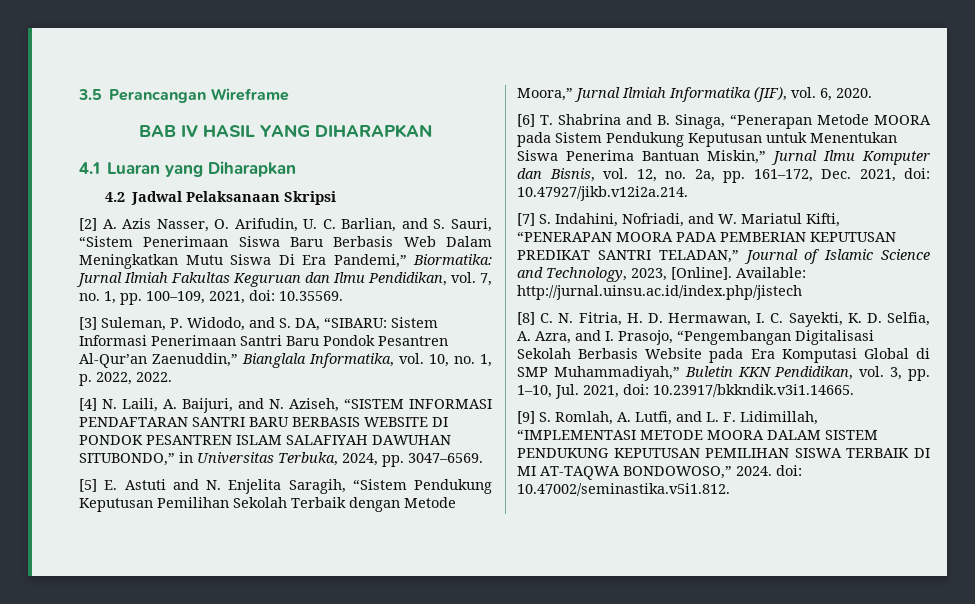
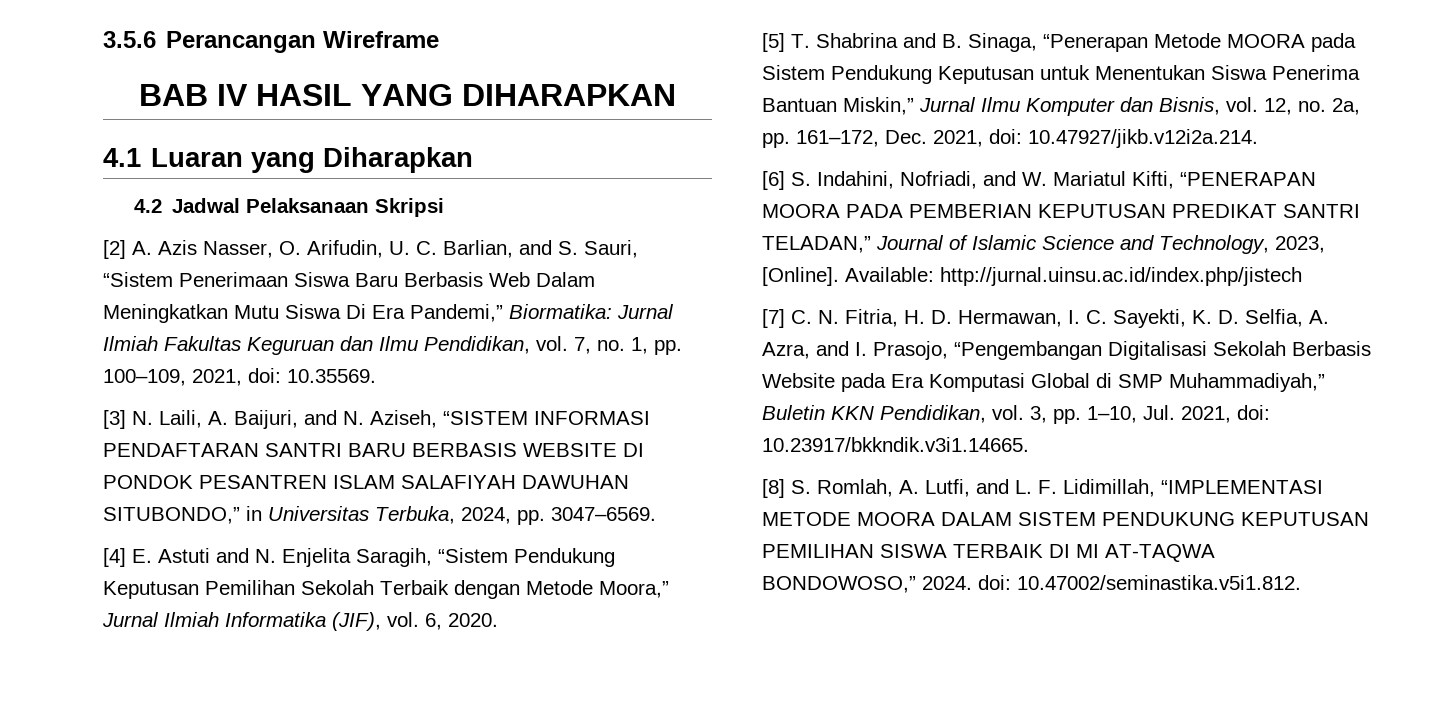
- 3.5 Perancangan Wireframe
+ 3.5.6 Perancangan Wireframe
- [3] Suleman, P. Widodo, and S. DA, “SIBARU: Sistem Informasi Penerimaan Santri Baru Pondok Pesantren Al-Qur’an Zaenuddin,” Bianglala Informatika, vol. 10, no. 1, p. 2022, 2022.
- [4] N. Laili, A. Baijuri, and N. Aziseh, “SISTEM INFORMASI PENDAFTARAN SANTRI BARU BERBASIS WEBSITE DI PONDOK PESANTREN ISLAM SALAFIYAH DAWUHAN SITUBONDO,” in Universitas Terbuka, 2024, pp. 3047–6569.
+ [3] N. Laili, A. Baijuri, and N. Aziseh, “SISTEM INFORMASI PENDAFTARAN SANTRI BARU BERBASIS WEBSITE DI PONDOK PESANTREN ISLAM SALAFIYAH DAWUHAN SITUBONDO,” in Universitas Terbuka, 2024, pp. 3047–6569.
- [5] E. Astuti and N. Enjelita Saragih, “Sistem Pendukung Keputusan Pemilihan Sekolah Terbaik dengan Metode Moora,” Jurnal Ilmiah Informatika (JIF), vol. 6, 2020.
+ [4] E. Astuti and N. Enjelita Saragih, “Sistem Pendukung Keputusan Pemilihan Sekolah Terbaik dengan Metode Moora,” Jurnal Ilmiah Informatika (JIF), vol. 6, 2020.
- [6] T. Shabrina and B. Sinaga, “Penerapan Metode MOORA pada Sistem Pendukung Keputusan untuk Menentukan Siswa Penerima Bantuan Miskin,” Jurnal Ilmu Komputer dan Bisnis, vol. 12, no. 2a, pp. 161–172, Dec. 2021, doi: 10.47927/jikb.v12i2a.214.
+ [5] T. Shabrina and B. Sinaga, “Penerapan Metode MOORA pada Sistem Pendukung Keputusan untuk Menentukan Siswa Penerima Bantuan Miskin,” Jurnal Ilmu Komputer dan Bisnis, vol. 12, no. 2a, pp. 161–172, Dec. 2021, doi: 10.47927/jikb.v12i2a.214.
- [7] S. Indahini, Nofriadi, and W. Mariatul Kifti, “PENERAPAN MOORA PADA PEMBERIAN KEPUTUSAN PREDIKAT SANTRI TELADAN,” Journal of Islamic Science and Technology, 2023, [Online].
+ [6] S. Indahini, Nofriadi, and W. Mariatul Kifti, “PENERAPAN MOORA PADA PEMBERIAN KEPUTUSAN PREDIKAT SANTRI TELADAN,” Journal of Islamic Science and Technology, 2023, [Online].
- [8] C. N. Fitria, H. D. Hermawan, I. C. Sayekti, K. D. Selfia, A. Azra, and I. Prasojo, “Pengembangan Digitalisasi Sekolah Berbasis Website pada Era Komputasi Global di SMP Muhammadiyah,” Buletin KKN Pendidikan, vol. 3, pp. 1–10, Jul. 2021, doi: 10.23917/bkkndik.v3i1.14665.
+ [7] C. N. Fitria, H. D. Hermawan, I. C. Sayekti, K. D. Selfia, A. Azra, and I. Prasojo, “Pengembangan Digitalisasi Sekolah Berbasis Website pada Era Komputasi Global di SMP Muhammadiyah,” Buletin KKN Pendidikan, vol. 3, pp. 1–10, Jul. 2021, doi: 10.23917/bkkndik.v3i1.14665.
- [9] S. Romlah, A. Lutfi, and L. F. Lidimillah, “IMPLEMENTASI METODE MOORA DALAM SISTEM PENDUKUNG KEPUTUSAN PEMILIHAN SISWA TERBAIK DI MI AT-TAQWA BONDOWOSO,” 2024. doi: 10.47002/seminastika.v5i1.812.
+ [8] S. Romlah, A. Lutfi, and L. F. Lidimillah, “IMPLEMENTASI METODE MOORA DALAM SISTEM PENDUKUNG KEPUTUSAN PEMILIHAN SISWA TERBAIK DI MI AT-TAQWA BONDOWOSO,” 2024. doi: 10.47002/seminastika.v5i1.812.

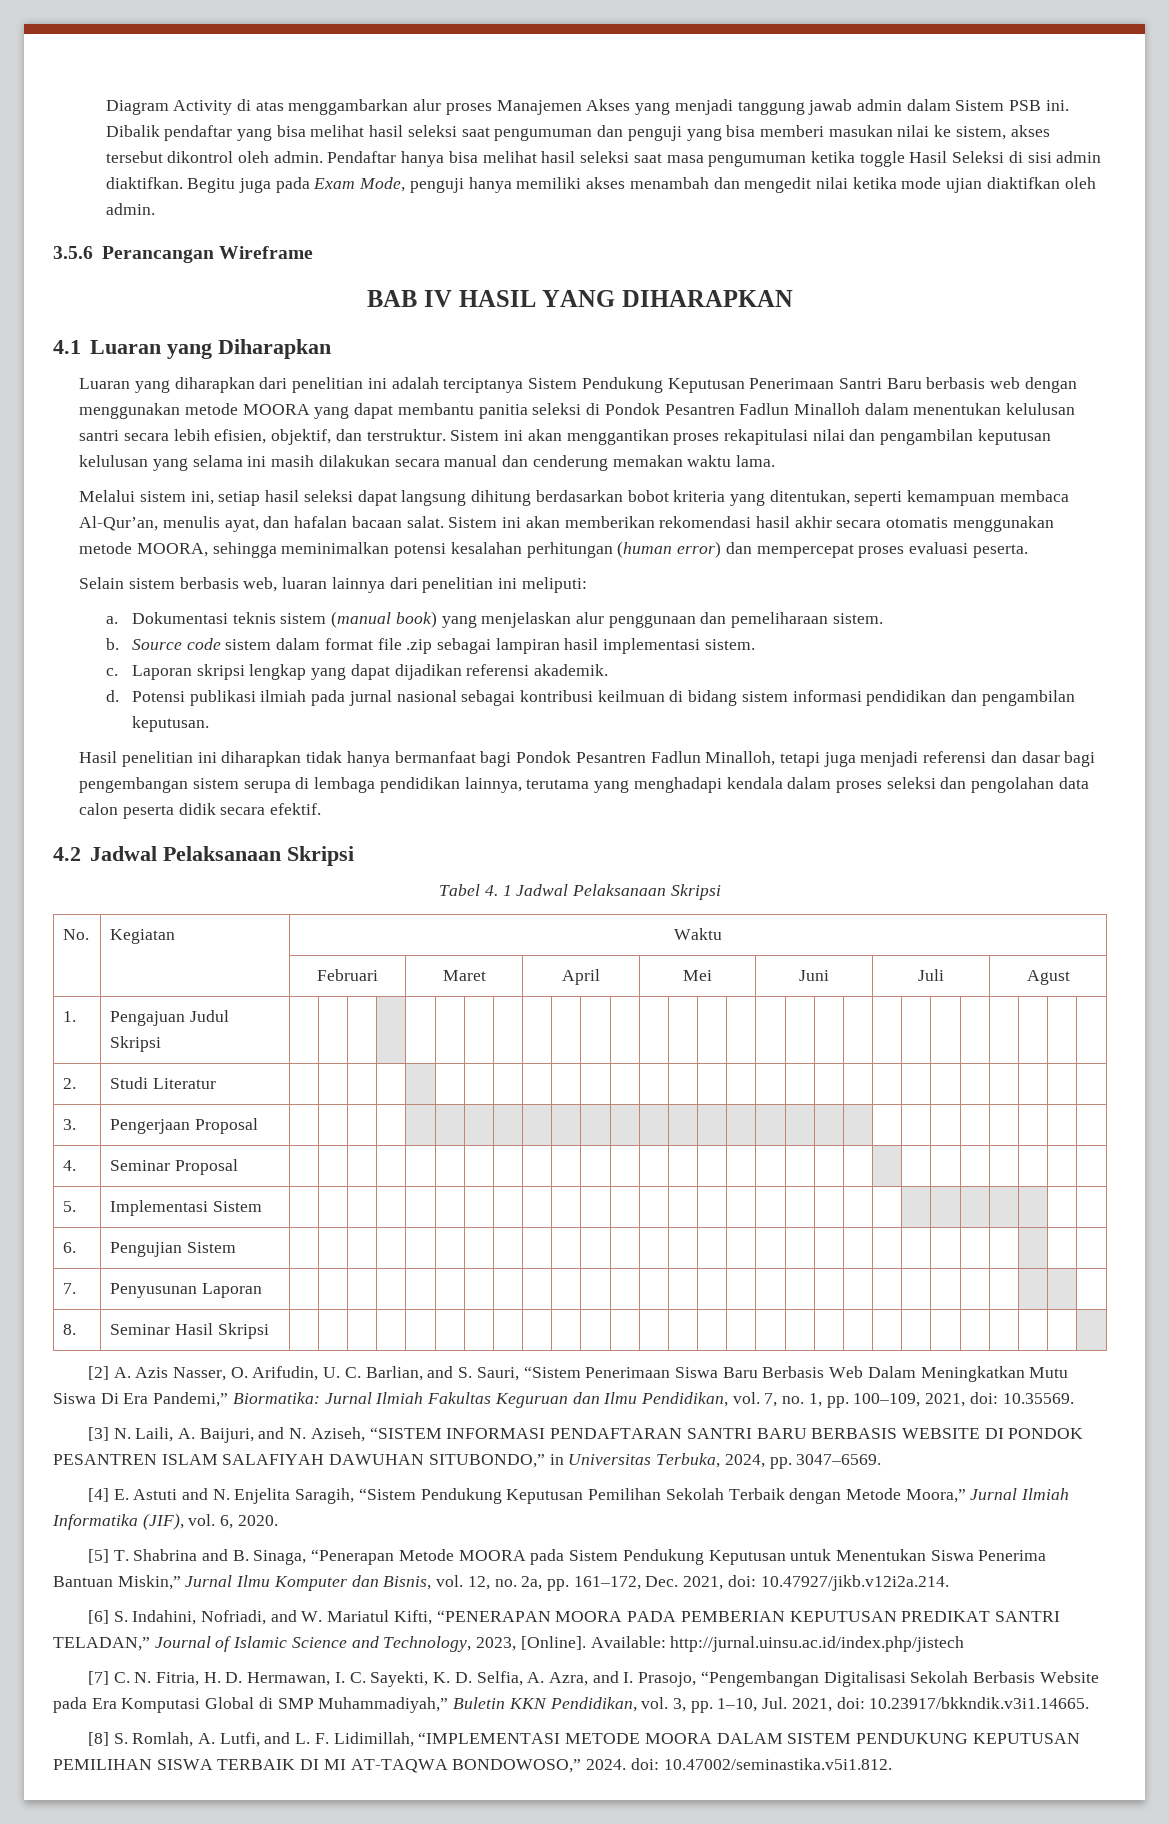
+ Diagram Activity di atas menggambarkan alur proses Manajemen Akses yang menjadi tanggung jawab admin dalam Sistem PSB ini. Dibalik pendaftar yang bisa melihat hasil seleksi saat pengumuman dan penguji yang bisa memberi masukan nilai ke sistem, akses tersebut dikontrol oleh admin. Pendaftar hanya bisa melihat hasil seleksi saat masa pengumuman ketika toggle Hasil Seleksi di sisi admin diaktifkan. Begitu juga pada Exam Mode, penguji hanya memiliki akses menambah dan mengedit nilai ketika mode ujian diaktifkan oleh admin.
+ Luaran yang diharapkan dari penelitian ini adalah terciptanya Sistem Pendukung Keputusan Penerimaan Santri Baru berbasis web dengan menggunakan metode MOORA yang dapat membantu panitia seleksi di Pondok Pesantren Fadlun Minalloh dalam menentukan kelulusan santri secara lebih efisien, objektif, dan terstruktur. Sistem ini akan menggantikan proses rekapitulasi nilai dan pengambilan keputusan kelulusan yang selama ini masih dilakukan secara manual dan cenderung memakan waktu lama.
+ Melalui sistem ini, setiap hasil seleksi dapat langsung dihitung berdasarkan bobot kriteria yang ditentukan, seperti kemampuan membaca Al-Qur’an, menulis ayat, dan hafalan bacaan salat. Sistem ini akan memberikan rekomendasi hasil akhir secara otomatis menggunakan metode MOORA, sehingga meminimalkan potensi kesalahan perhitungan (human error) dan mempercepat proses evaluasi peserta.
+ Selain sistem berbasis web, luaran lainnya dari penelitian ini meliputi:
+ a. Dokumentasi teknis sistem (manual book) yang menjelaskan alur penggunaan dan pemeliharaan sistem.
+ b. Source code sistem dalam format file .zip sebagai lampiran hasil implementasi sistem.
+ c. Laporan skripsi lengkap yang dapat dijadikan referensi akademik.
+ d. Potensi publikasi ilmiah pada jurnal nasional sebagai kontribusi keilmuan di bidang sistem informasi pendidikan dan pengambilan keputusan.
+ Hasil penelitian ini diharapkan tidak hanya bermanfaat bagi Pondok Pesantren Fadlun Minalloh, tetapi juga menjadi referensi dan dasar bagi pengembangan sistem serupa di lembaga pendidikan lainnya, terutama yang menghadapi kendala dalam proses seleksi dan pengolahan data calon peserta didik secara efektif.
  4.2 Jadwal Pelaksanaan Skripsi
+ Tabel 4. 1 Jadwal Pelaksanaan Skripsi
+ No. | Kegiatan | Waktu
+ | | Februari | Maret | April | Mei | Juni | Juli | Agust
+ 1. | Pengajuan Judul Skripsi | | | | | | | | | | | | | | | | | | | | | | | | | | | |
+ 2. | Studi Literatur | | | | | | | | | | | | | | | | | | | | | | | | | | | |
+ 3. | Pengerjaan Proposal | | | | | | | | | | | | | | | | | | | | | | | | | | | |
+ 4. | Seminar Proposal | | | | | | | | | | | | | | | | | | | | | | | | | | | |
+ 5. | Implementasi Sistem | | | | | | | | | | | | | | | | | | | | | | | | | | | |
+ 6. | Pengujian Sistem | | | | | | | | | | | | | | | | | | | | | | | | | | | |
+ 7. | Penyusunan Laporan | | | | | | | | | | | | | | | | | | | | | | | | | | | |
+ 8. | Seminar Hasil Skripsi | | | | | | | | | | | | | | | | | | | | | | | | | | | |

